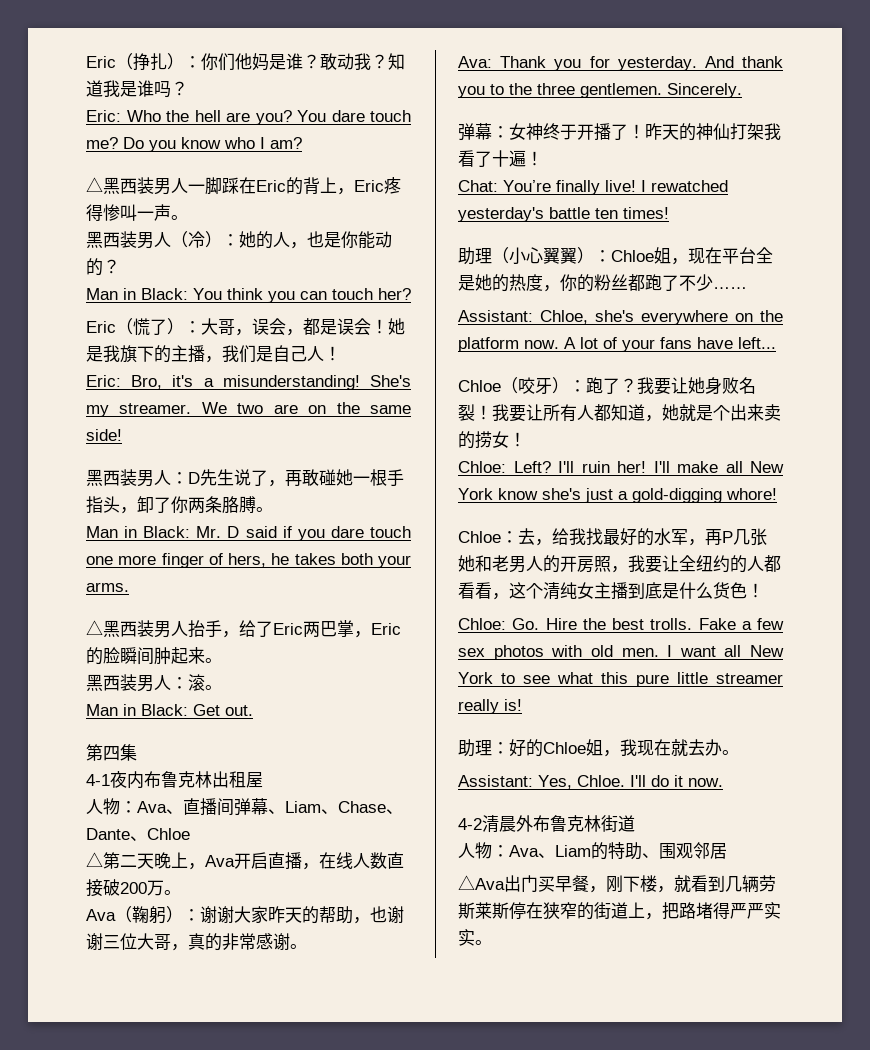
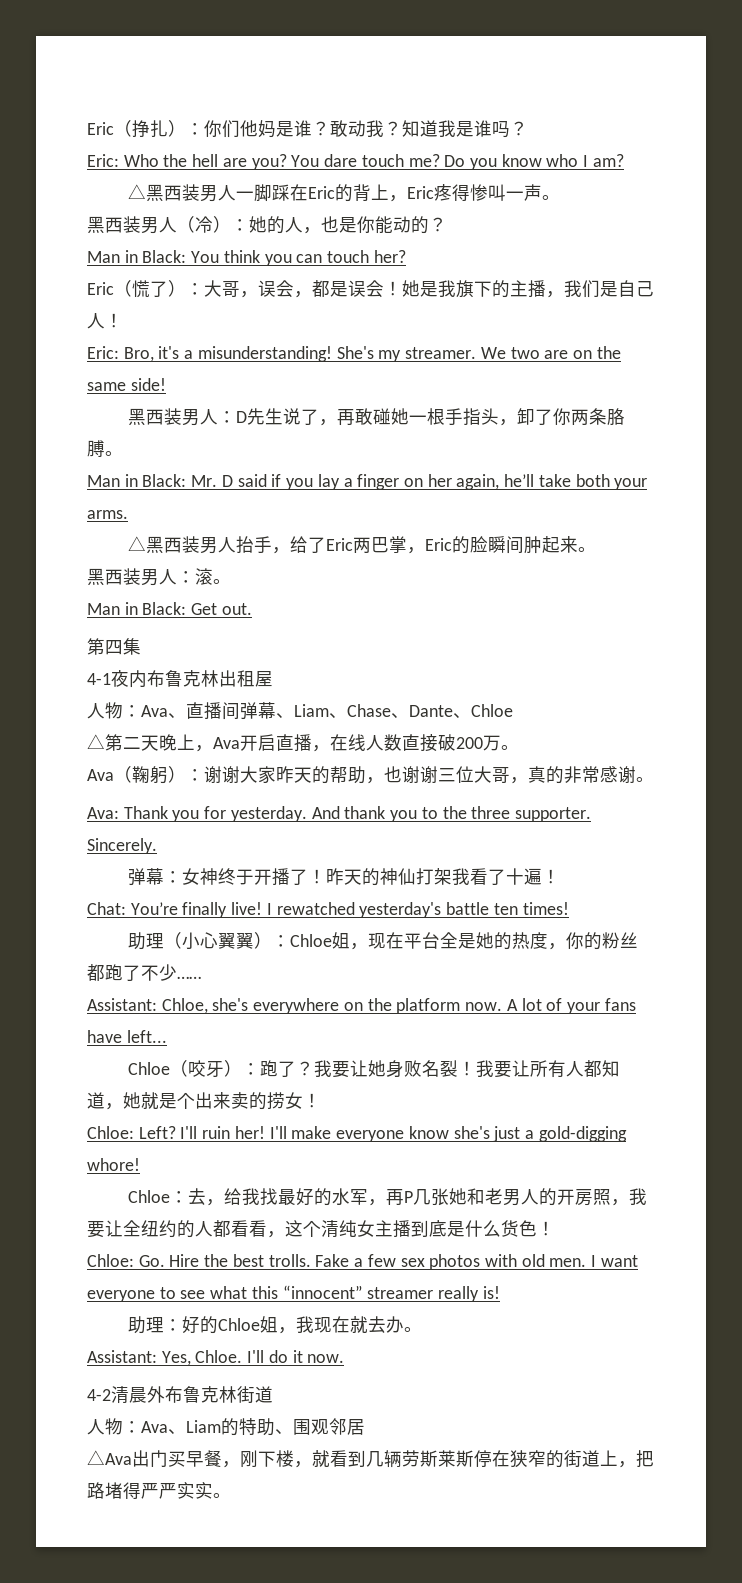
- Man in Black: Mr. D said if you dare touch one more finger of hers, he takes both your arms.
+ Man in Black: Mr. D said if you lay a finger on her again, he’ll take both your arms.
- And thank you to the three gentlemen.
+ And thank you to the three supporter.
- I'll make all New York know she's just a gold-digging whore!
+ I'll make everyone know she's just a gold-digging whore!
- I want all New York to see what this pure little streamer really is!
+ I want everyone to see what this “innocent” streamer really is!

